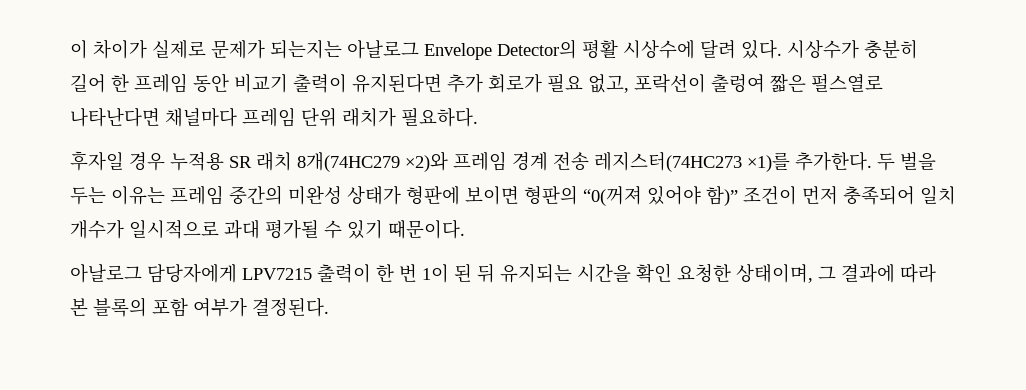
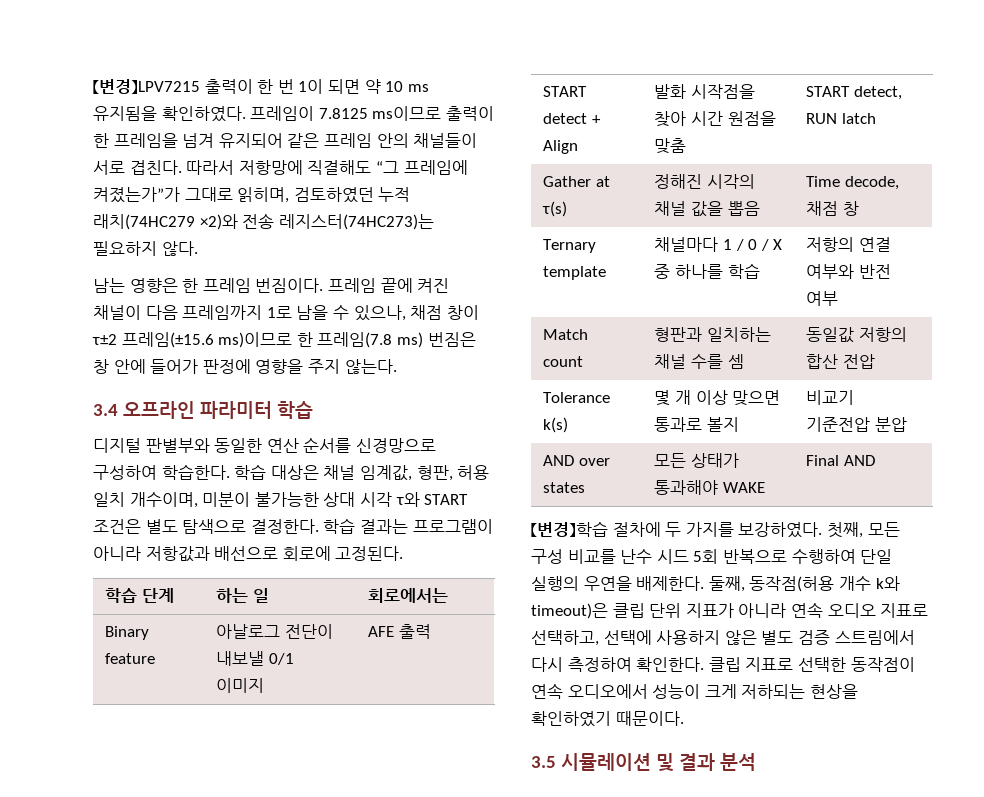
- 이 차이가 실제로 문제가 되는지는 아날로그 Envelope Detector의 평활 시상수에 달려 있다. 시상수가 충분히 길어 한 프레임 동안 비교기 출력이 유지된다면 추가 회로가 필요 없고, 포락선이 출렁여 짧은 펄스열로 나타난다면 채널마다 프레임 단위 래치가 필요하다.
- 후자일 경우 누적용 SR 래치 8개(74HC279 ×2)와 프레임 경계 전송 레지스터(74HC273 ×1)를 추가한다. 두 벌을 두는 이유는 프레임 중간의 미완성 상태가 형판에 보이면 형판의 “0(꺼져 있어야 함)” 조건이 먼저 충족되어 일치 개수가 일시적으로 과대 평가될 수 있기 때문이다.
- 아날로그 담당자에게 LPV7215 출력이 한 번 1이 된 뒤 유지되는 시간을 확인 요청한 상태이며, 그 결과에 따라 본 블록의 포함 여부가 결정된다.
+ 【변경】LPV7215 출력이 한 번 1이 되면 약 10 ms 유지됨을 확인하였다. 프레임이 7.8125 ms이므로 출력이 한 프레임을 넘겨 유지되어 같은 프레임 안의 채널들이 서로 겹친다. 따라서 저항망에 직결해도 “그 프레임에 켜졌는가”가 그대로 읽히며, 검토하였던 누적 래치(74HC279 ×2)와 전송 레지스터(74HC273)는 필요하지 않다.
+ 남는 영향은 한 프레임 번짐이다. 프레임 끝에 켜진 채널이 다음 프레임까지 1로 남을 수 있으나, 채점 창이 τ±2 프레임(±15.6 ms)이므로 한 프레임(7.8 ms) 번짐은 창 안에 들어가 판정에 영향을 주지 않는다.
+ 3.4 오프라인 파라미터 학습
+ 디지털 판별부와 동일한 연산 순서를 신경망으로 구성하여 학습한다. 학습 대상은 채널 임계값, 형판, 허용 일치 개수이며, 미분이 불가능한 상대 시각 τ와 START 조건은 별도 탐색으로 결정한다. 학습 결과는 프로그램이 아니라 저항값과 배선으로 회로에 고정된다.
+ 학습 단계 | 하는 일 | 회로에서는
+ Binary feature | 아날로그 전단이 내보낼 0/1 이미지 | AFE 출력
+ START detect + Align | 발화 시작점을 찾아 시간 원점을 맞춤 | START detect, RUN latch
+ Gather at τ(s) | 정해진 시각의 채널 값을 뽑음 | Time decode, 채점 창
+ Ternary template | 채널마다 1 / 0 / X 중 하나를 학습 | 저항의 연결 여부와 반전 여부
+ Match count | 형판과 일치하는 채널 수를 셈 | 동일값 저항의 합산 전압
+ Tolerance k(s) | 몇 개 이상 맞으면 통과로 볼지 | 비교기 기준전압 분압
+ AND over states | 모든 상태가 통과해야 WAKE | Final AND
+ 【변경】학습 절차에 두 가지를 보강하였다. 첫째, 모든 구성 비교를 난수 시드 5회 반복으로 수행하여 단일 실행의 우연을 배제한다. 둘째, 동작점(허용 개수 k와 timeout)은 클립 단위 지표가 아니라 연속 오디오 지표로 선택하고, 선택에 사용하지 않은 별도 검증 스트림에서 다시 측정하여 확인한다. 클립 지표로 선택한 동작점이 연속 오디오에서 성능이 크게 저하되는 현상을 확인하였기 때문이다.
+ 3.5 시뮬레이션 및 결과 분석

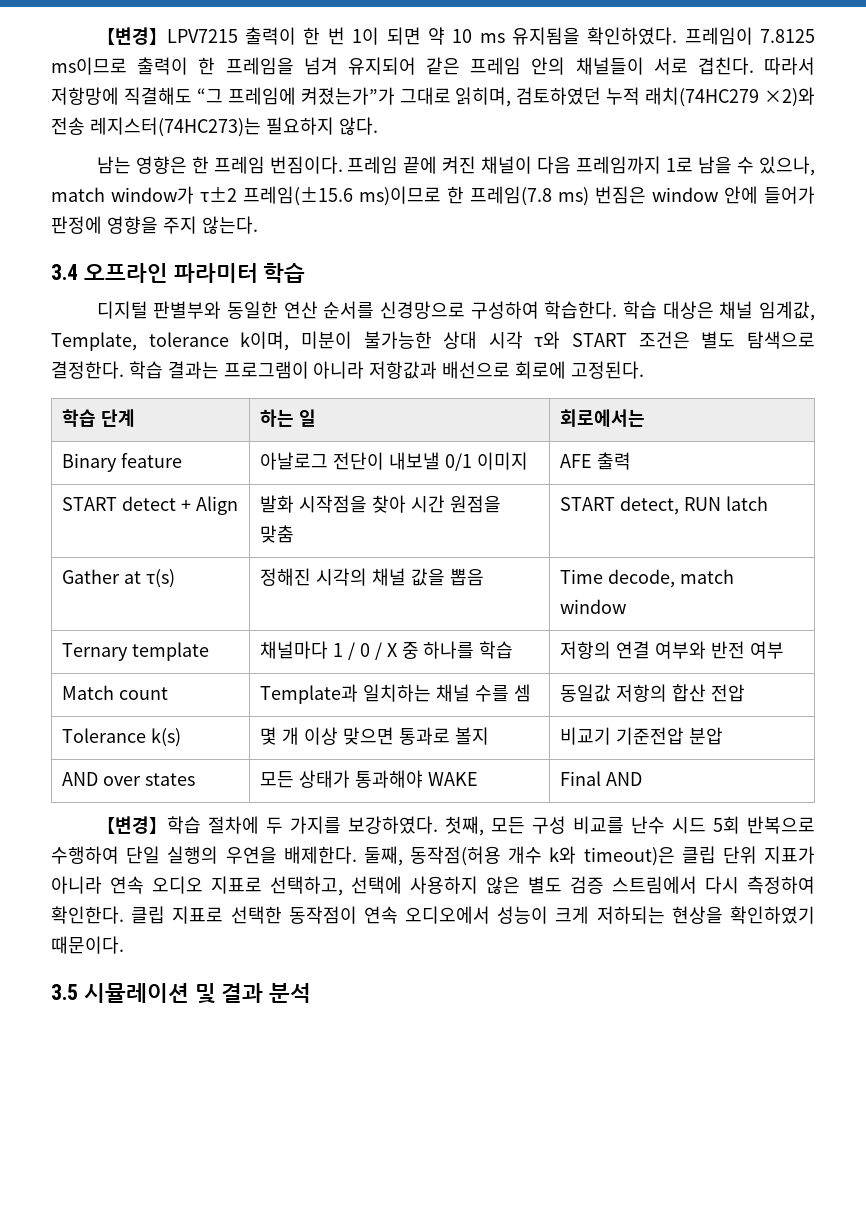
- 프레임 끝에 켜진 채널이 다음 프레임까지 1로 남을 수 있으나, 채점 창이 τ±2 프레임(±15.6 ms)이므로 한 프레임(7.8 ms) 번짐은 창 안에 들어가 판정에 영향을 주지 않는다.
+ 프레임 끝에 켜진 채널이 다음 프레임까지 1로 남을 수 있으나, match window가 τ±2 프레임(±15.6 ms)이므로 한 프레임(7.8 ms) 번짐은 window 안에 들어가 판정에 영향을 주지 않는다.
- 학습 대상은 채널 임계값, 형판, 허용 일치 개수이며, 미분이 불가능한 상대 시각 τ와 START 조건은 별도 탐색으로 결정한다.
+ 학습 대상은 채널 임계값, Template, tolerance k이며, 미분이 불가능한 상대 시각 τ와 START 조건은 별도 탐색으로 결정한다.
- Gather at τ(s) | 정해진 시각의 채널 값을 뽑음 | Time decode, 채점 창
+ Gather at τ(s) | 정해진 시각의 채널 값을 뽑음 | Time decode, match window
- Match count | 형판과 일치하는 채널 수를 셈 | 동일값 저항의 합산 전압
+ Match count | Template과 일치하는 채널 수를 셈 | 동일값 저항의 합산 전압

